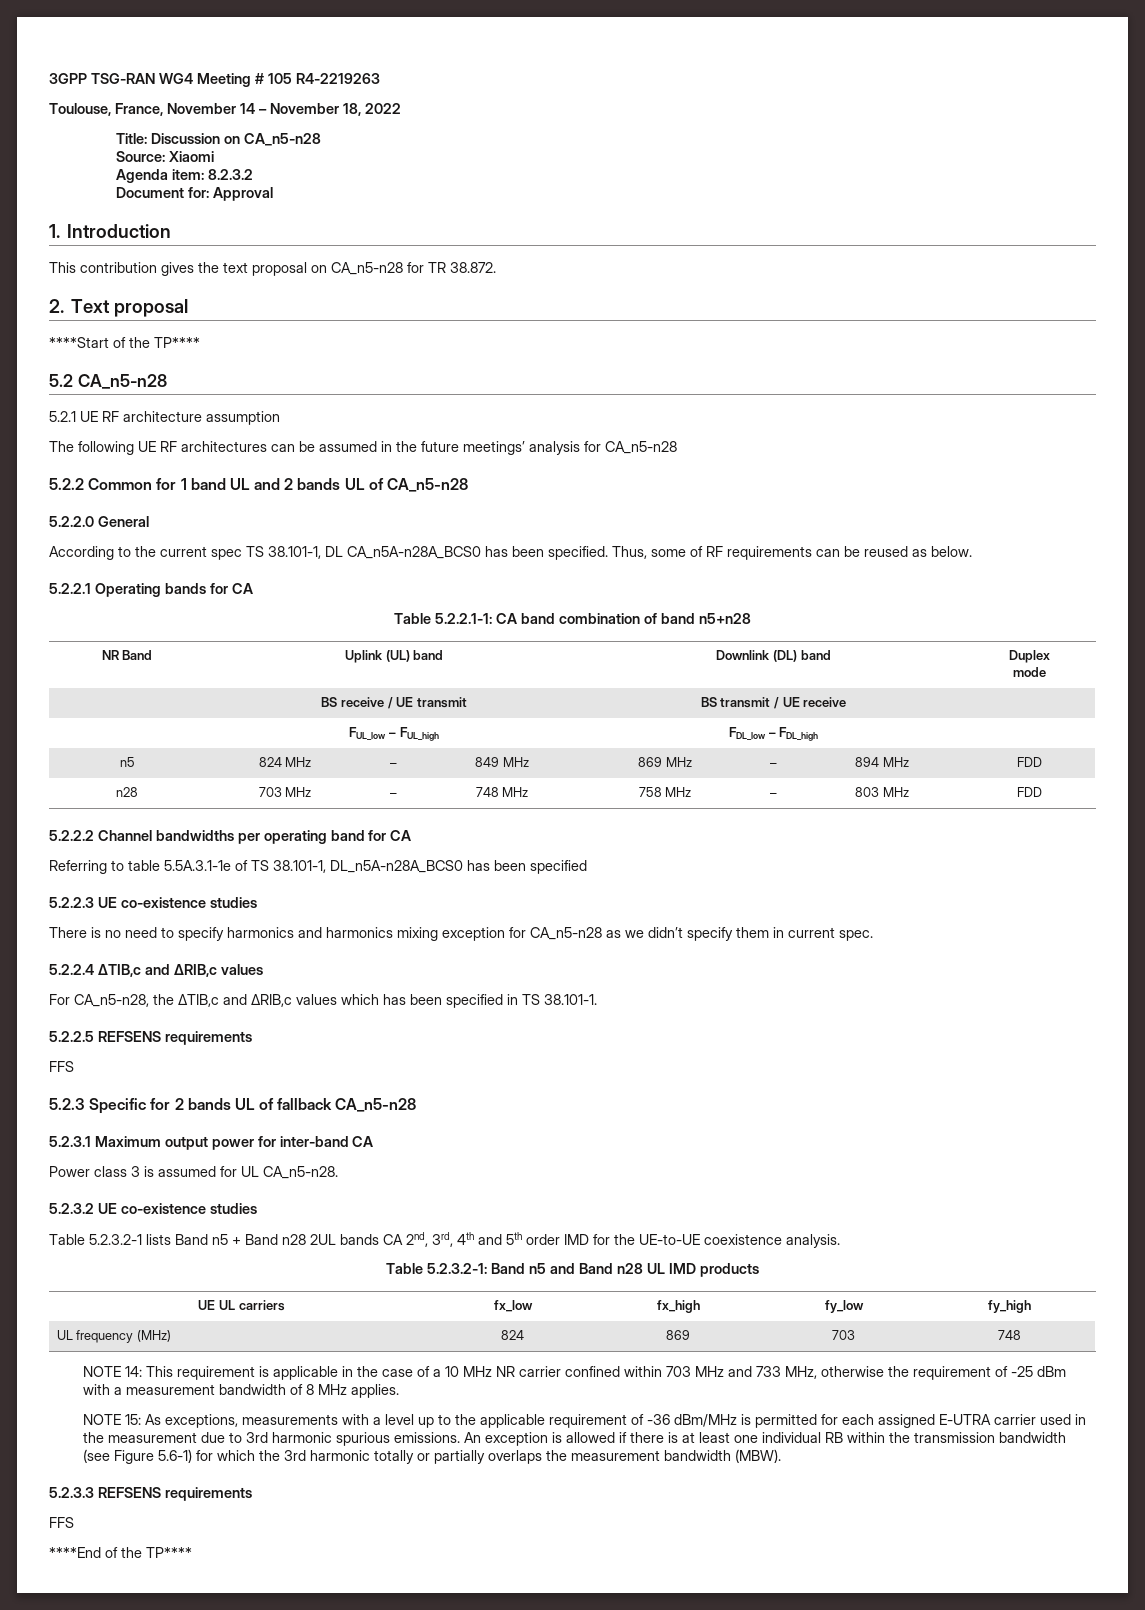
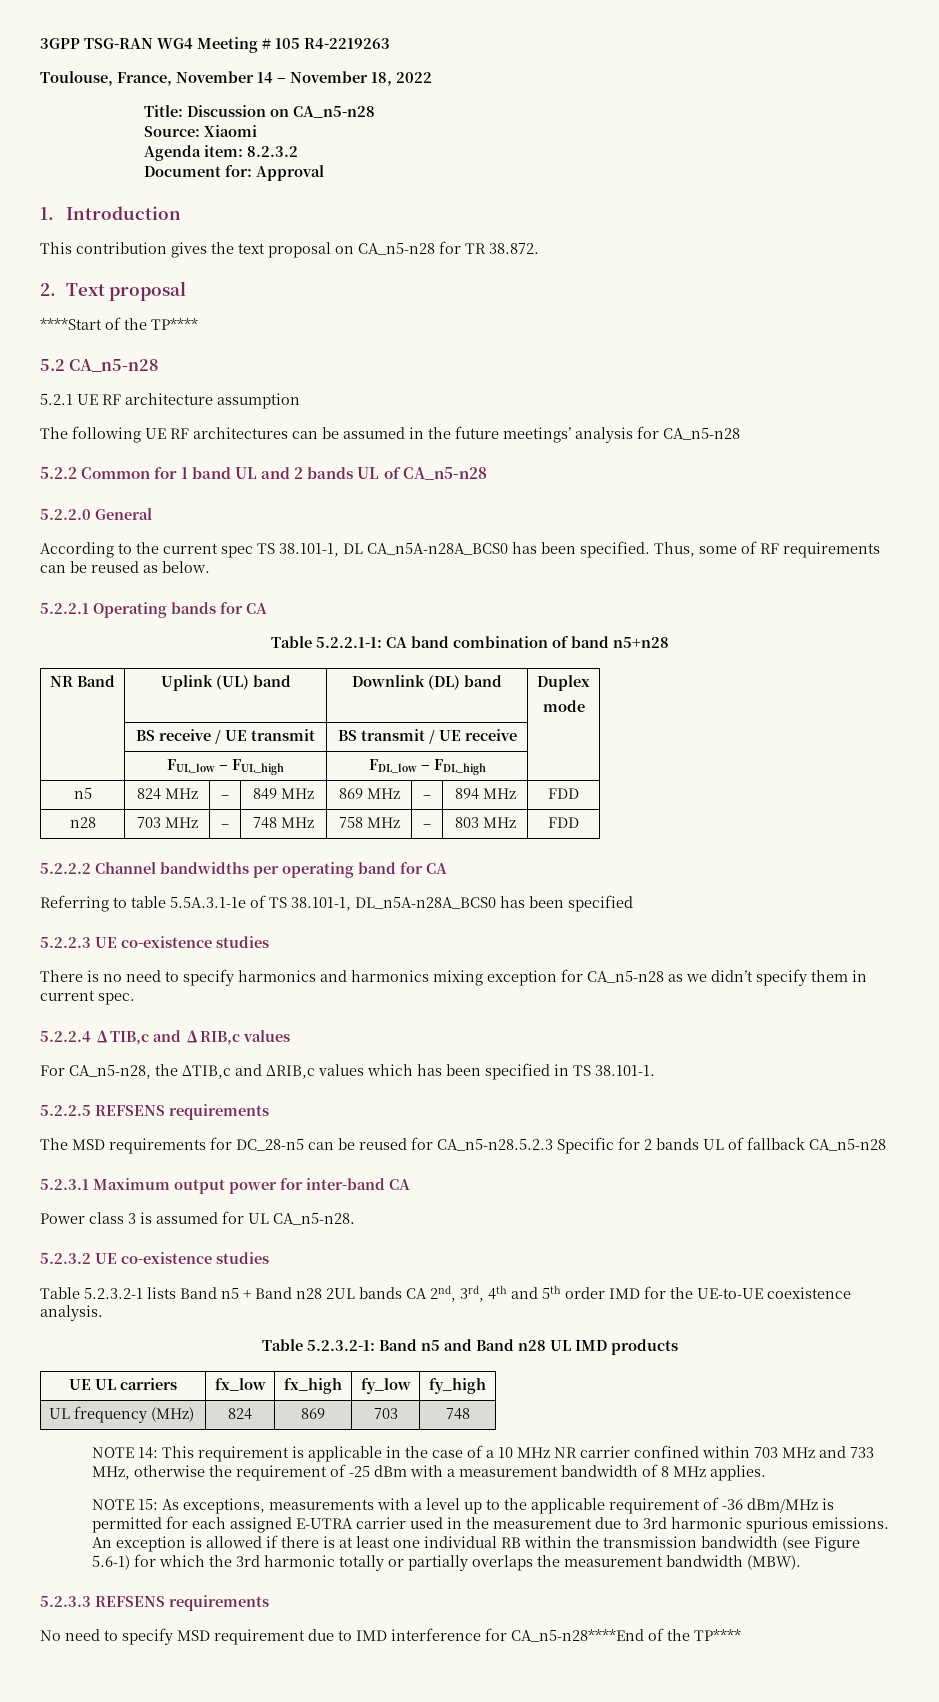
  5.2.2.5 REFSENS requirements
- FFS
- 5.2.3 Specific for 2 bands UL of fallback CA_n5-n28
+ The MSD requirements for DC_28-n5 can be reused for CA_n5-n28.5.2.3 Specific for 2 bands UL of fallback CA_n5-n28
  5.2.3.3 REFSENS requirements
- FFS
- ****End of the TP****
+ No need to specify MSD requirement due to IMD interference for CA_n5-n28****End of the TP****

